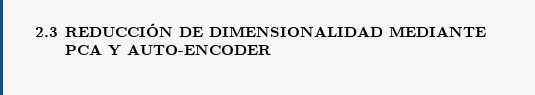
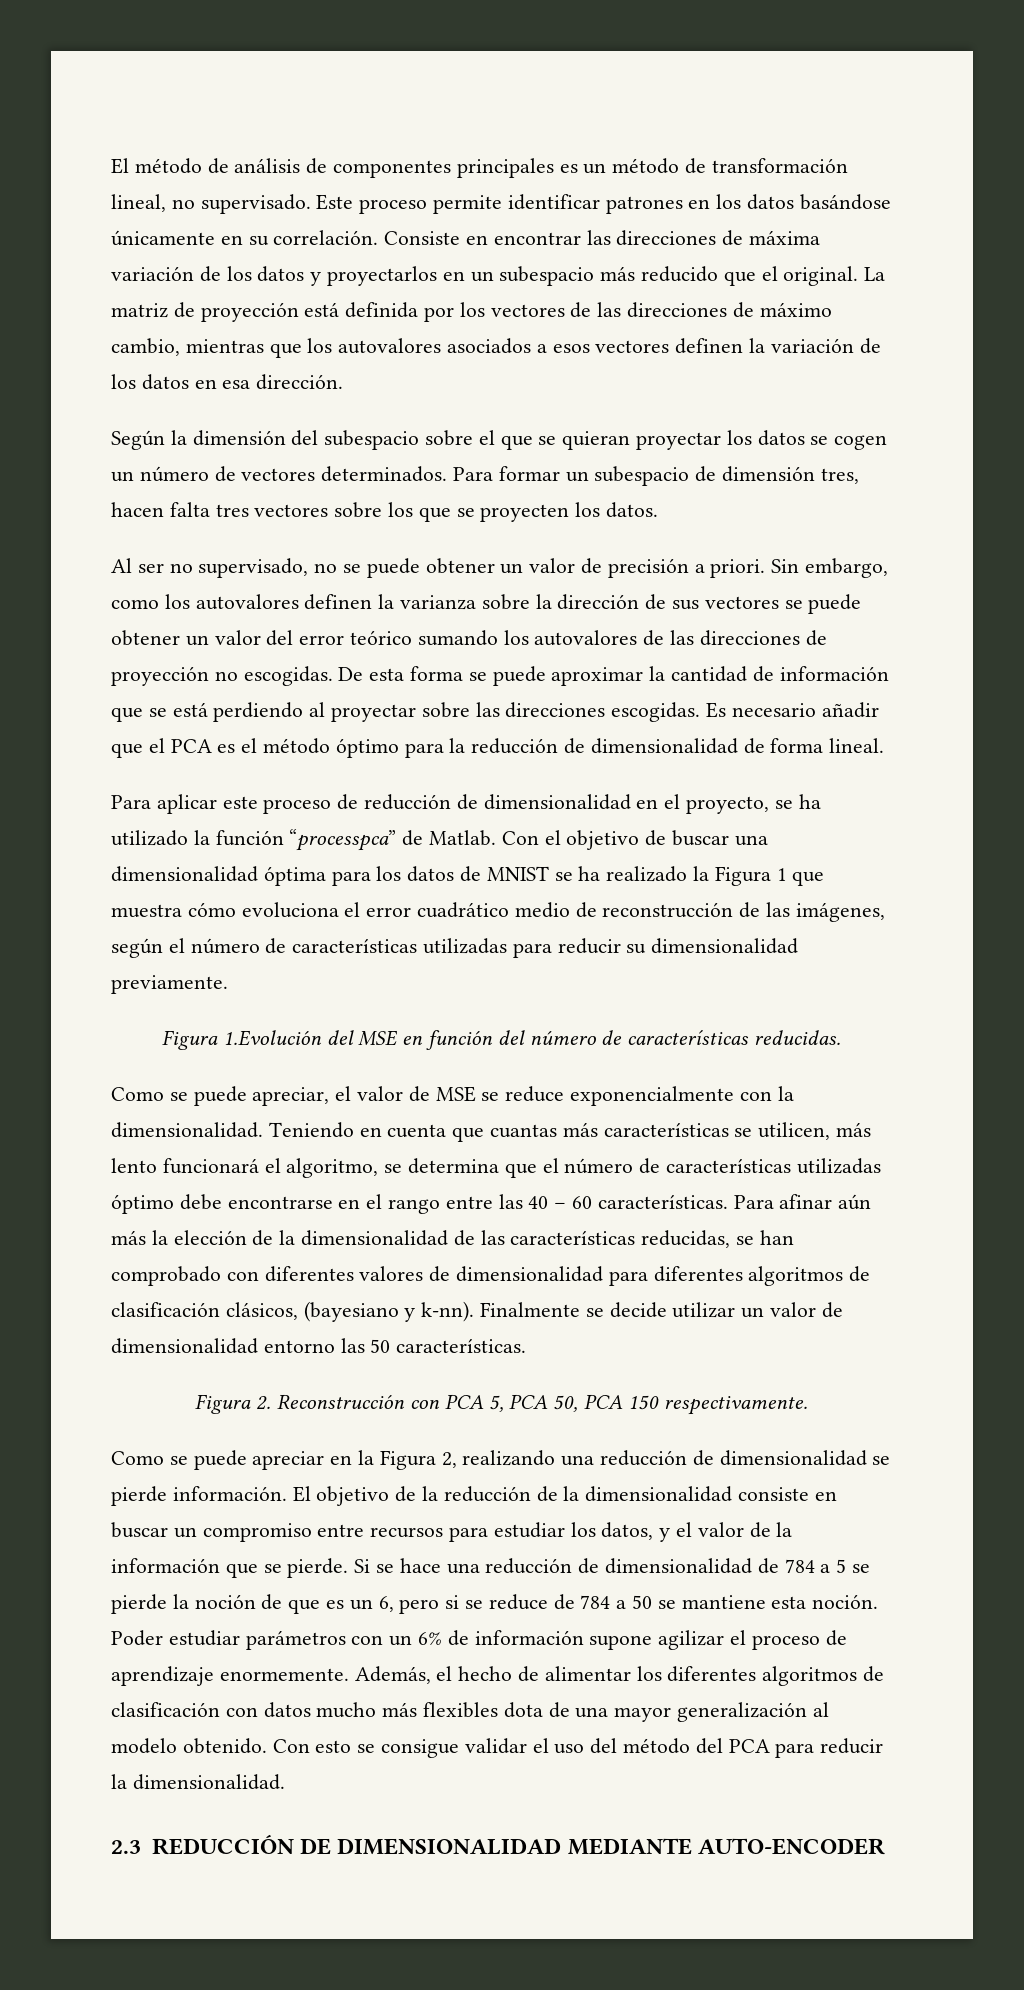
+ El método de análisis de componentes principales es un método de transformación lineal, no supervisado. Este proceso permite identificar patrones en los datos basándose únicamente en su correlación. Consiste en encontrar las direcciones de máxima variación de los datos y proyectarlos en un subespacio más reducido que el original. La matriz de proyección está definida por los vectores de las direcciones de máximo cambio, mientras que los autovalores asociados a esos vectores definen la variación de los datos en esa dirección.
+ Según la dimensión del subespacio sobre el que se quieran proyectar los datos se cogen un número de vectores determinados. Para formar un subespacio de dimensión tres, hacen falta tres vectores sobre los que se proyecten los datos.
+ Al ser no supervisado, no se puede obtener un valor de precisión a priori. Sin embargo, como los autovalores definen la varianza sobre la dirección de sus vectores se puede obtener un valor del error teórico sumando los autovalores de las direcciones de proyección no escogidas. De esta forma se puede aproximar la cantidad de información que se está perdiendo al proyectar sobre las direcciones escogidas. Es necesario añadir que el PCA es el método óptimo para la reducción de dimensionalidad de forma lineal.
+ Para aplicar este proceso de reducción de dimensionalidad en el proyecto, se ha utilizado la función “processpca” de Matlab. Con el objetivo de buscar una dimensionalidad óptima para los datos de MNIST se ha realizado la Figura 1 que muestra cómo evoluciona el error cuadrático medio de reconstrucción de las imágenes, según el número de características utilizadas para reducir su dimensionalidad previamente.
+ Figura 1.Evolución del MSE en función del número de características reducidas.
+ Como se puede apreciar, el valor de MSE se reduce exponencialmente con la dimensionalidad. Teniendo en cuenta que cuantas más características se utilicen, más lento funcionará el algoritmo, se determina que el número de características utilizadas óptimo debe encontrarse en el rango entre las 40 – 60 características. Para afinar aún más la elección de la dimensionalidad de las características reducidas, se han comprobado con diferentes valores de dimensionalidad para diferentes algoritmos de clasificación clásicos, (bayesiano y k-nn). Finalmente se decide utilizar un valor de dimensionalidad entorno las 50 características.
+ Figura 2. Reconstrucción con PCA 5, PCA 50, PCA 150 respectivamente.
+ Como se puede apreciar en la Figura 2, realizando una reducción de dimensionalidad se pierde información. El objetivo de la reducción de la dimensionalidad consiste en buscar un compromiso entre recursos para estudiar los datos, y el valor de la información que se pierde. Si se hace una reducción de dimensionalidad de 784 a 5 se pierde la noción de que es un 6, pero si se reduce de 784 a 50 se mantiene esta noción. Poder estudiar parámetros con un 6% de información supone agilizar el proceso de aprendizaje enormemente. Además, el hecho de alimentar los diferentes algoritmos de clasificación con datos mucho más flexibles dota de una mayor generalización al modelo obtenido. Con esto se consigue validar el uso del método del PCA para reducir la dimensionalidad.
- 2.3 REDUCCIÓN DE DIMENSIONALIDAD MEDIANTE PCA Y AUTO-ENCODER
+ 2.3 REDUCCIÓN DE DIMENSIONALIDAD MEDIANTE AUTO-ENCODER

